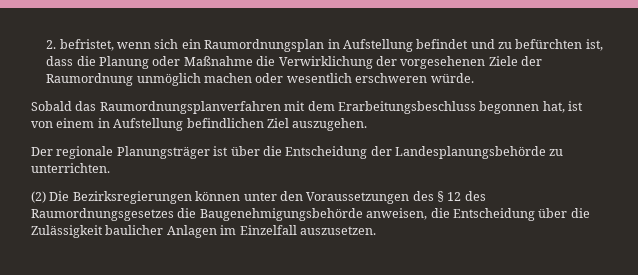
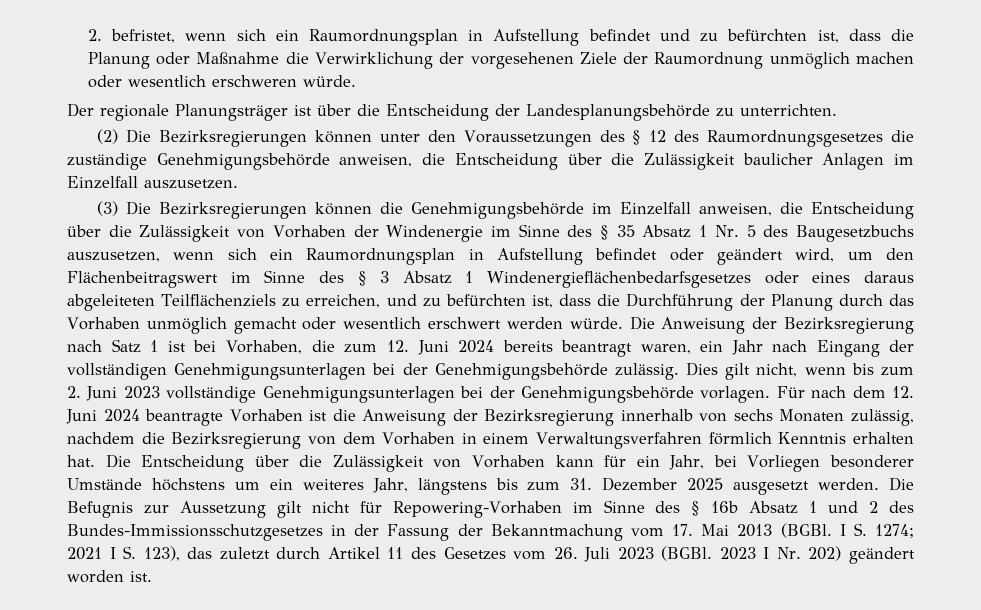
- Sobald das Raumordnungsplanverfahren mit dem Erarbeitungsbeschluss begonnen hat, ist von einem in Aufstellung befindlichen Ziel auszugehen.
- (2) Die Bezirksregierungen können unter den Voraussetzungen des § 12 des Raumordnungsgesetzes die Baugenehmigungsbehörde anweisen, die Entscheidung über die Zulässigkeit baulicher Anlagen im Einzelfall auszusetzen.
+ (2) Die Bezirksregierungen können unter den Voraussetzungen des § 12 des Raumordnungsgesetzes die zuständige Genehmigungsbehörde anweisen, die Entscheidung über die Zulässigkeit baulicher Anlagen im Einzelfall auszusetzen.
+ (3) Die Bezirksregierungen können die Genehmigungsbehörde im Einzelfall anweisen, die Entscheidung über die Zulässigkeit von Vorhaben der Windenergie im Sinne des § 35 Absatz 1 Nr. 5 des Baugesetzbuchs auszusetzen, wenn sich ein Raumordnungsplan in Aufstellung befindet oder geändert wird, um den Flächenbeitragswert im Sinne des § 3 Absatz 1 Windenergieflächenbedarfsgesetzes oder eines daraus abgeleiteten Teilflächenziels zu erreichen, und zu befürchten ist, dass die Durchführung der Planung durch das Vorhaben unmöglich gemacht oder wesentlich erschwert werden würde. Die Anweisung der Bezirksregierung nach Satz 1 ist bei Vorhaben, die zum 12. Juni 2024 bereits beantragt waren, ein Jahr nach Eingang der vollständigen Genehmigungsunterlagen bei der Genehmigungsbehörde zulässig. Dies gilt nicht, wenn bis zum 2. Juni 2023 vollständige Genehmigungsunterlagen bei der Genehmigungsbehörde vorlagen. Für nach dem 12. Juni 2024 beantragte Vorhaben ist die Anweisung der Bezirksregierung innerhalb von sechs Monaten zulässig, nachdem die Bezirksregierung von dem Vorhaben in einem Verwaltungsverfahren förmlich Kenntnis erhalten hat. Die Entscheidung über die Zulässigkeit von Vorhaben kann für ein Jahr, bei Vorliegen besonderer Umstände höchstens um ein weiteres Jahr, längstens bis zum 31. Dezember 2025 ausgesetzt werden. Die Befugnis zur Aussetzung gilt nicht für Repowering-Vorhaben im Sinne des § 16b Absatz 1 und 2 des Bundes-Immissionsschutzgesetzes in der Fassung der Bekanntmachung vom 17. Mai 2013 (BGBl. I S. 1274; 2021 I S. 123), das zuletzt durch Artikel 11 des Gesetzes vom 26. Juli 2023 (BGBl. 2023 I Nr. 202) geändert worden ist.

